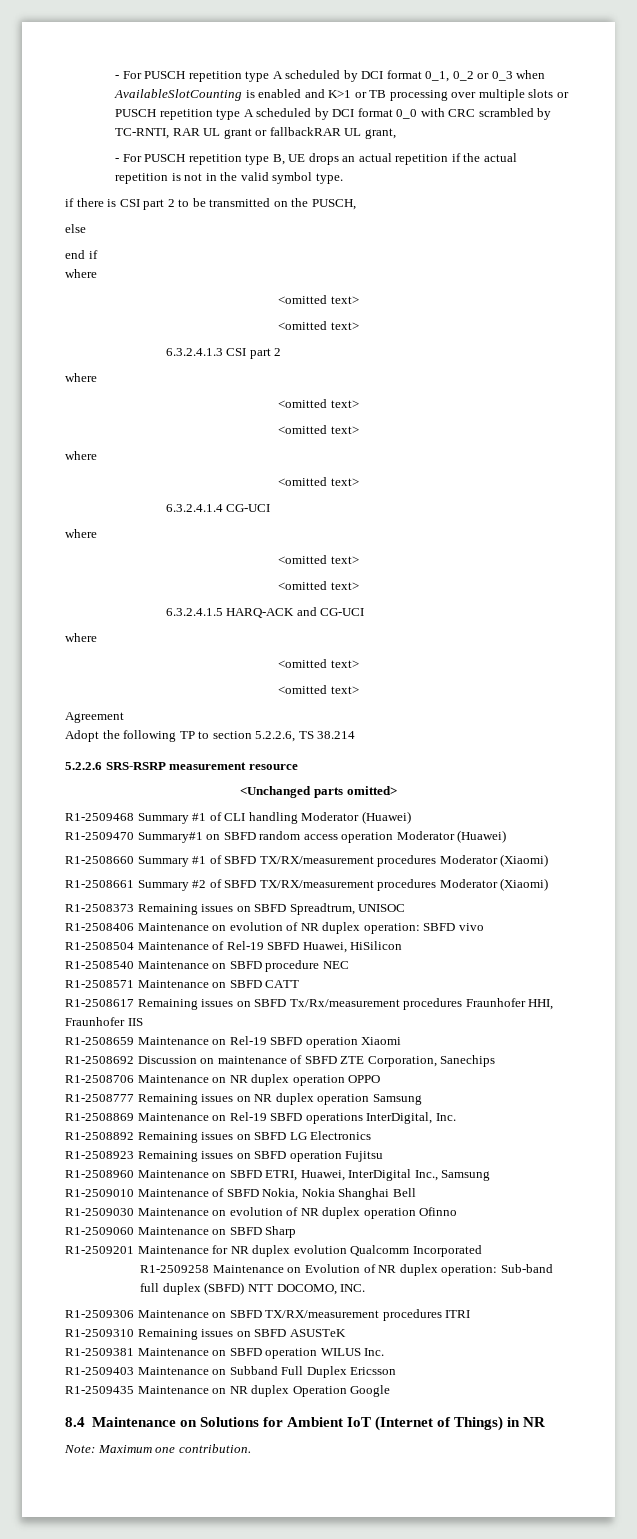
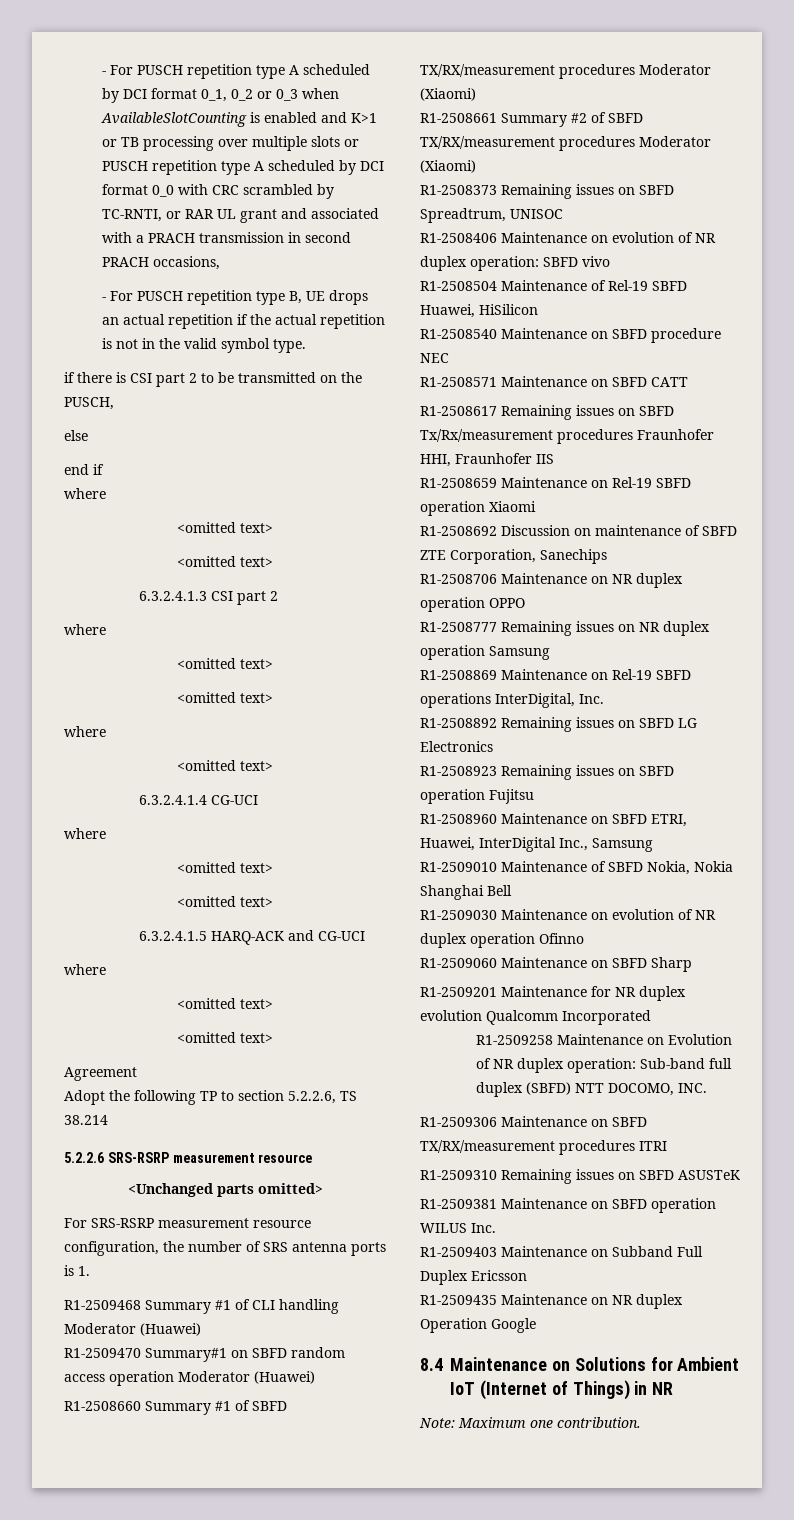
- - For PUSCH repetition type A scheduled by DCI format 0_1, 0_2 or 0_3 when AvailableSlotCounting is enabled and K>1 or TB processing over multiple slots or PUSCH repetition type A scheduled by DCI format 0_0 with CRC scrambled by TC-RNTI, RAR UL grant or fallbackRAR UL grant,
+ - For PUSCH repetition type A scheduled by DCI format 0_1, 0_2 or 0_3 when AvailableSlotCounting is enabled and K>1 or TB processing over multiple slots or PUSCH repetition type A scheduled by DCI format 0_0 with CRC scrambled by TC-RNTI, or RAR UL grant and associated with a PRACH transmission in second PRACH occasions,
+ For SRS-RSRP measurement resource configuration, the number of SRS antenna ports is 1.

